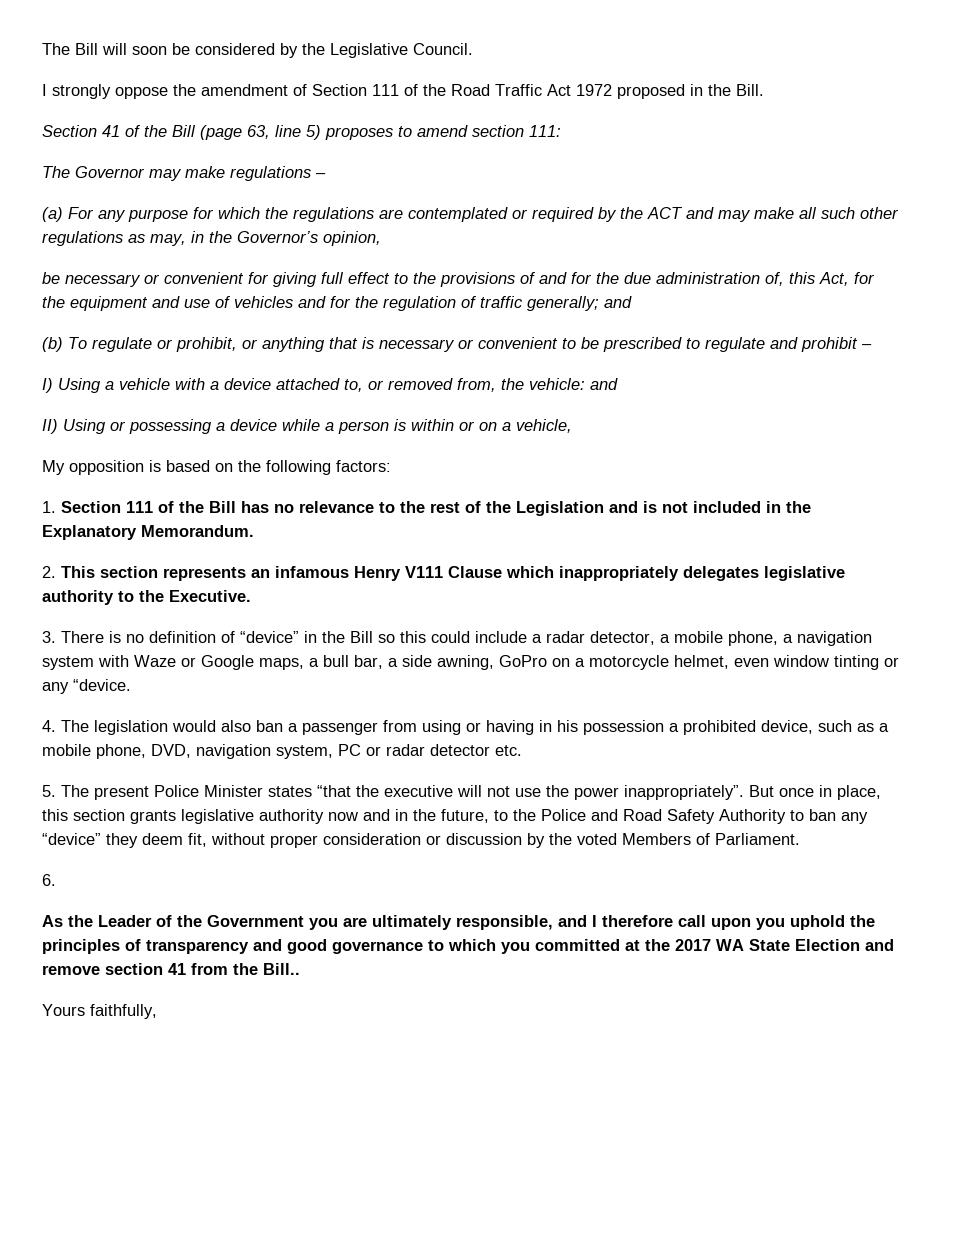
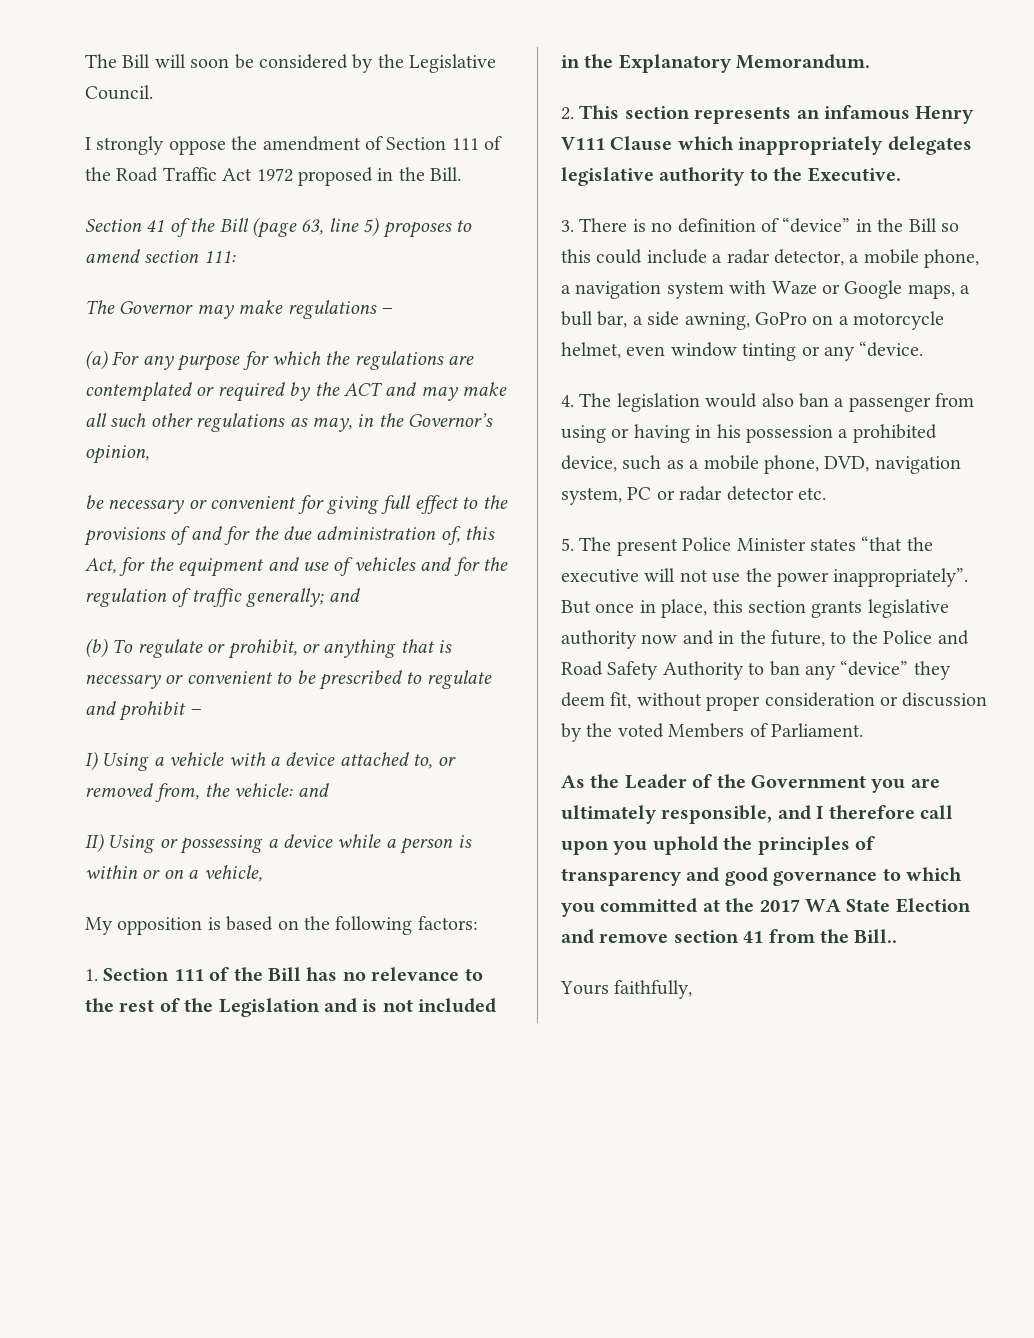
- 6.

